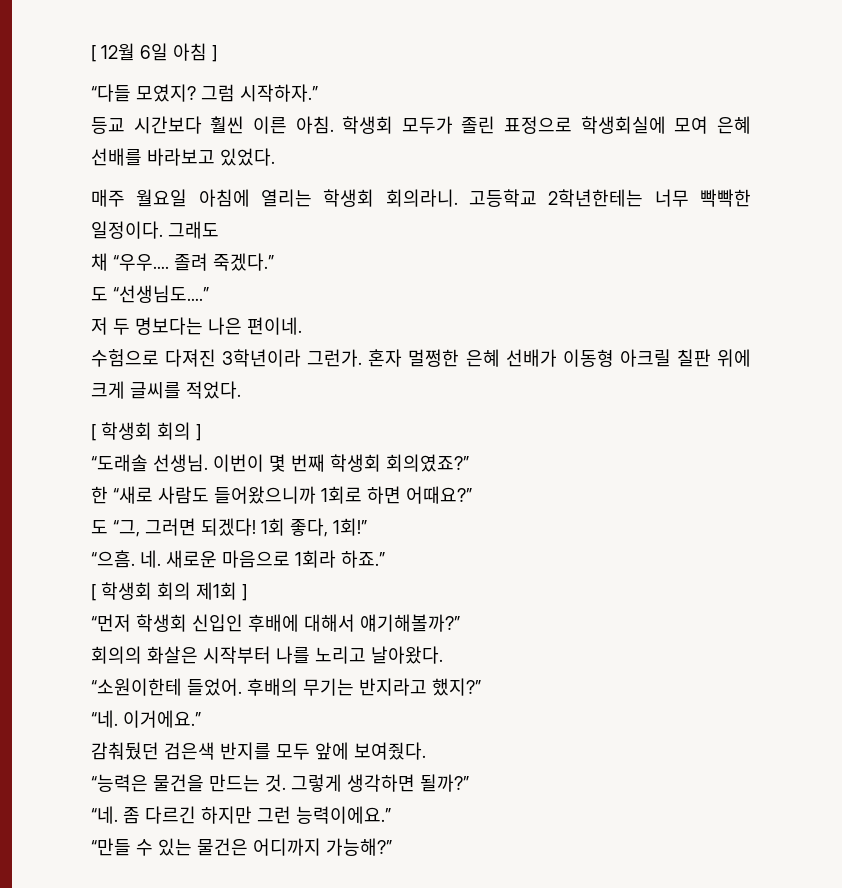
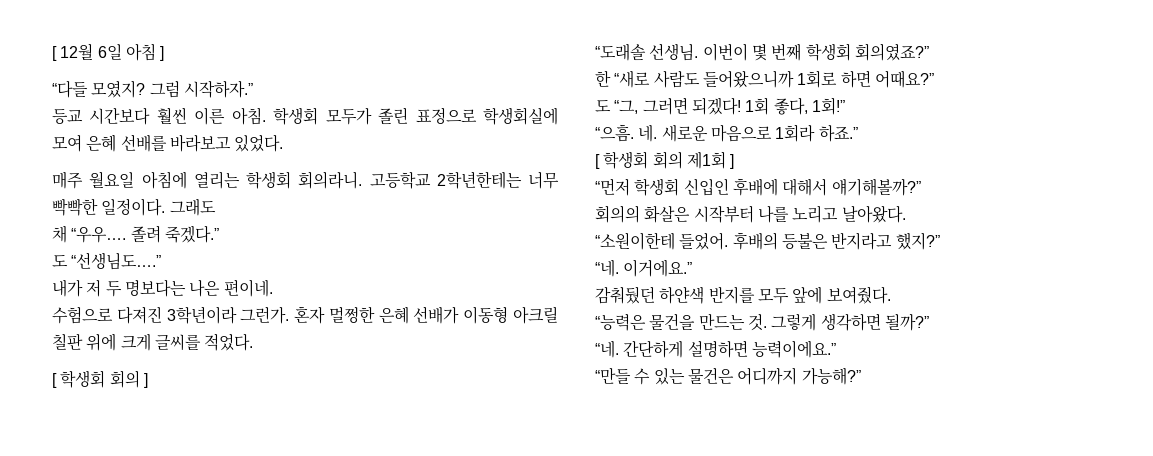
- 저 두 명보다는 나은 편이네.
+ 내가 저 두 명보다는 나은 편이네.
- 후배의 무기는 반지라고 했지?”
+ 후배의 등불은 반지라고 했지?”
- 감춰뒀던 검은색 반지를 모두 앞에 보여줬다.
+ 감춰뒀던 하얀색 반지를 모두 앞에 보여줬다.
- 좀 다르긴 하지만 그런 능력이에요.”
+ 간단하게 설명하면 능력이에요.”

